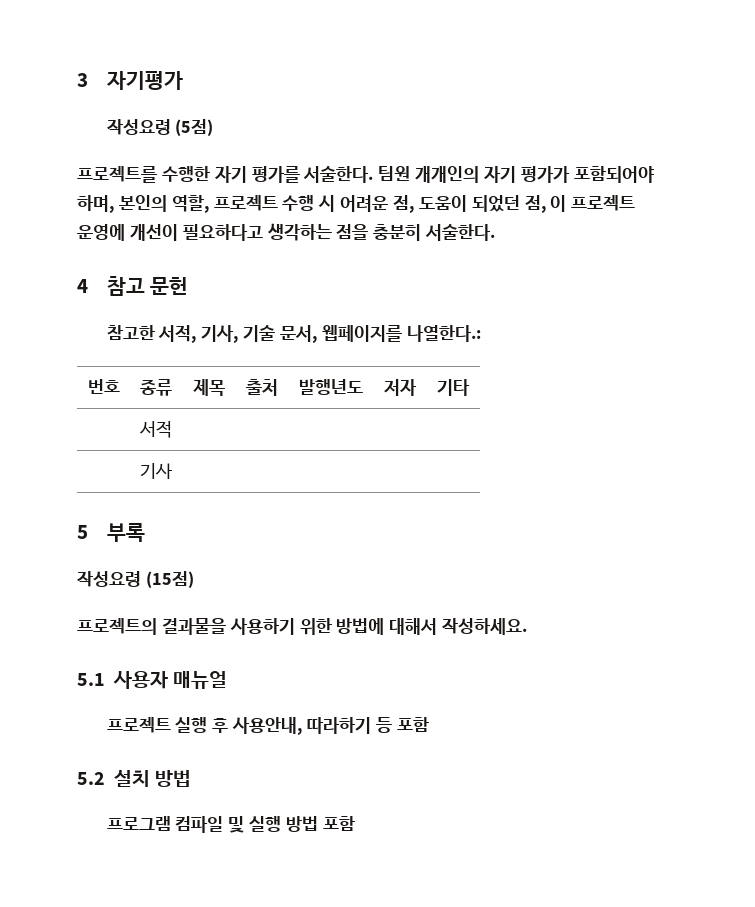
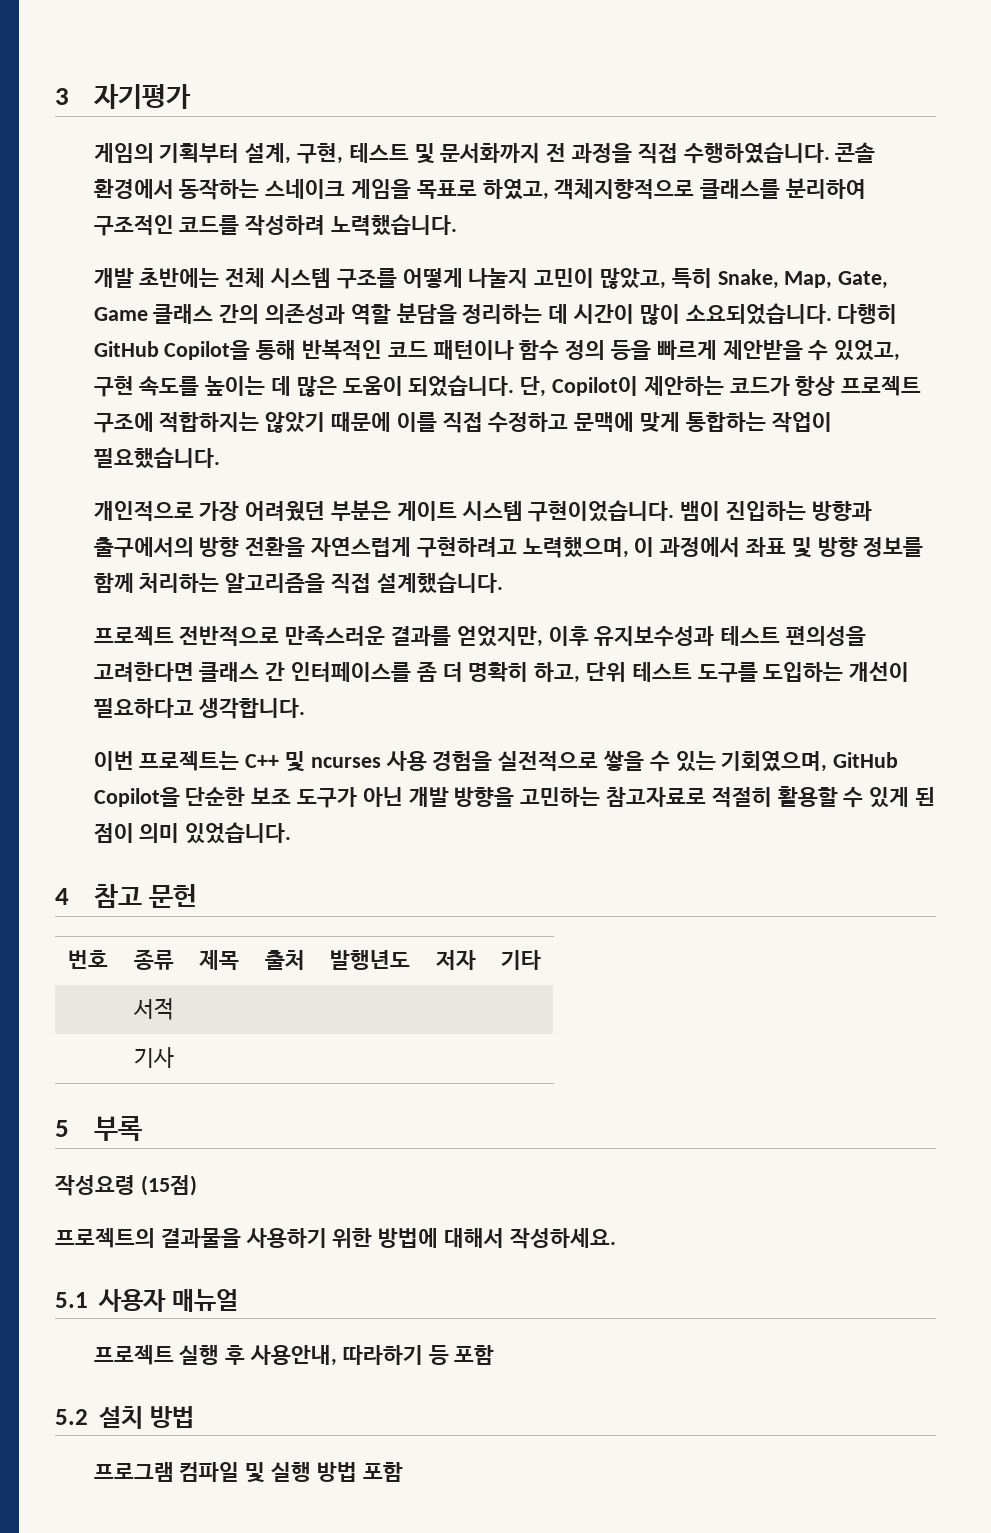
- 작성요령 (5점)
- 프로젝트를 수행한 자기 평가를 서술한다. 팀원 개개인의 자기 평가가 포함되어야 하며, 본인의 역할, 프로젝트 수행 시 어려운 점, 도움이 되었던 점, 이 프로젝트 운영에 개선이 필요하다고 생각하는 점을 충분히 서술한다.
+ 게임의 기획부터 설계, 구현, 테스트 및 문서화까지 전 과정을 직접 수행하였습니다. 콘솔 환경에서 동작하는 스네이크 게임을 목표로 하였고, 객체지향적으로 클래스를 분리하여 구조적인 코드를 작성하려 노력했습니다.
+ 개발 초반에는 전체 시스템 구조를 어떻게 나눌지 고민이 많았고, 특히 Snake, Map, Gate, Game 클래스 간의 의존성과 역할 분담을 정리하는 데 시간이 많이 소요되었습니다. 다행히 GitHub Copilot을 통해 반복적인 코드 패턴이나 함수 정의 등을 빠르게 제안받을 수 있었고, 구현 속도를 높이는 데 많은 도움이 되었습니다. 단, Copilot이 제안하는 코드가 항상 프로젝트 구조에 적합하지는 않았기 때문에 이를 직접 수정하고 문맥에 맞게 통합하는 작업이 필요했습니다.
+ 개인적으로 가장 어려웠던 부분은 게이트 시스템 구현이었습니다. 뱀이 진입하는 방향과 출구에서의 방향 전환을 자연스럽게 구현하려고 노력했으며, 이 과정에서 좌표 및 방향 정보를 함께 처리하는 알고리즘을 직접 설계했습니다.
+ 프로젝트 전반적으로 만족스러운 결과를 얻었지만, 이후 유지보수성과 테스트 편의성을 고려한다면 클래스 간 인터페이스를 좀 더 명확히 하고, 단위 테스트 도구를 도입하는 개선이 필요하다고 생각합니다.
+ 이번 프로젝트는 C++ 및 ncurses 사용 경험을 실전적으로 쌓을 수 있는 기회였으며, GitHub Copilot을 단순한 보조 도구가 아닌 개발 방향을 고민하는 참고자료로 적절히 활용할 수 있게 된 점이 의미 있었습니다.
  4 참고 문헌
- 참고한 서적, 기사, 기술 문서, 웹페이지를 나열한다.:

